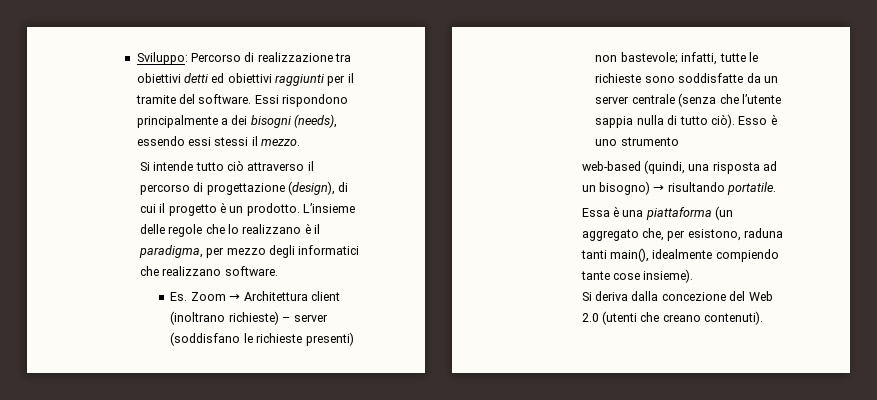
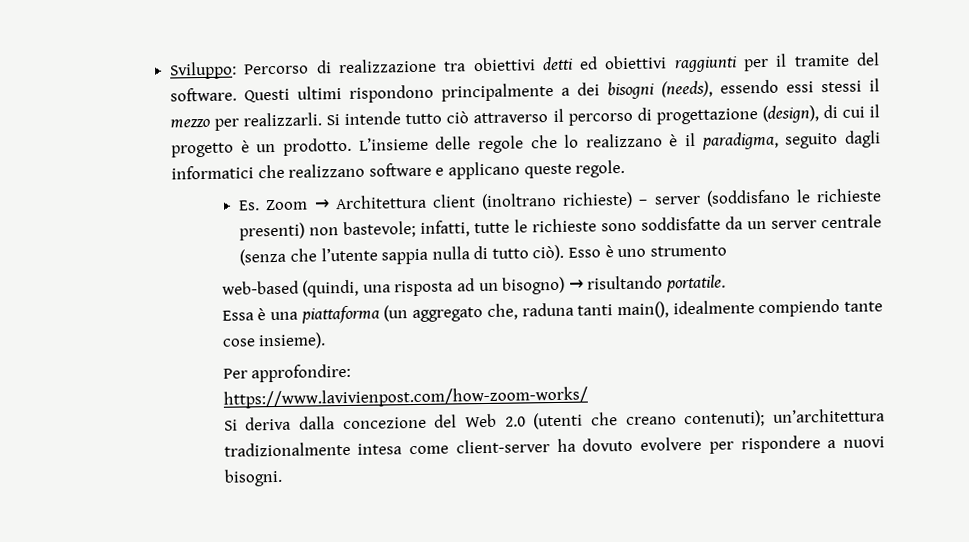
- Essi rispondono principalmente a dei bisogni (needs), essendo essi stessi il mezzo.
- Si intende tutto ciò attraverso il percorso di progettazione (design), di cui il progetto è un prodotto.
+ Questi ultimi rispondono principalmente a dei bisogni (needs), essendo essi stessi il mezzo per realizzarli. Si intende tutto ciò attraverso il percorso di progettazione (design), di cui il progetto è un prodotto.
- L’insieme delle regole che lo realizzano è il paradigma, per mezzo degli informatici che realizzano software.
+ L’insieme delle regole che lo realizzano è il paradigma, seguito dagli informatici che realizzano software e applicano queste regole.
- Essa è una piattaforma (un aggregato che, per esistono, raduna tanti main(), idealmente compiendo tante cose insieme).
+ Essa è una piattaforma (un aggregato che, raduna tanti main(), idealmente compiendo tante cose insieme).
+ Per approfondire:
+ https://www.lavivienpost.com/how-zoom-works/
- Si deriva dalla concezione del Web 2.0 (utenti che creano contenuti).
+ Si deriva dalla concezione del Web 2.0 (utenti che creano contenuti); un’architettura tradizionalmente intesa come client-server ha dovuto evolvere per rispondere a nuovi bisogni.

